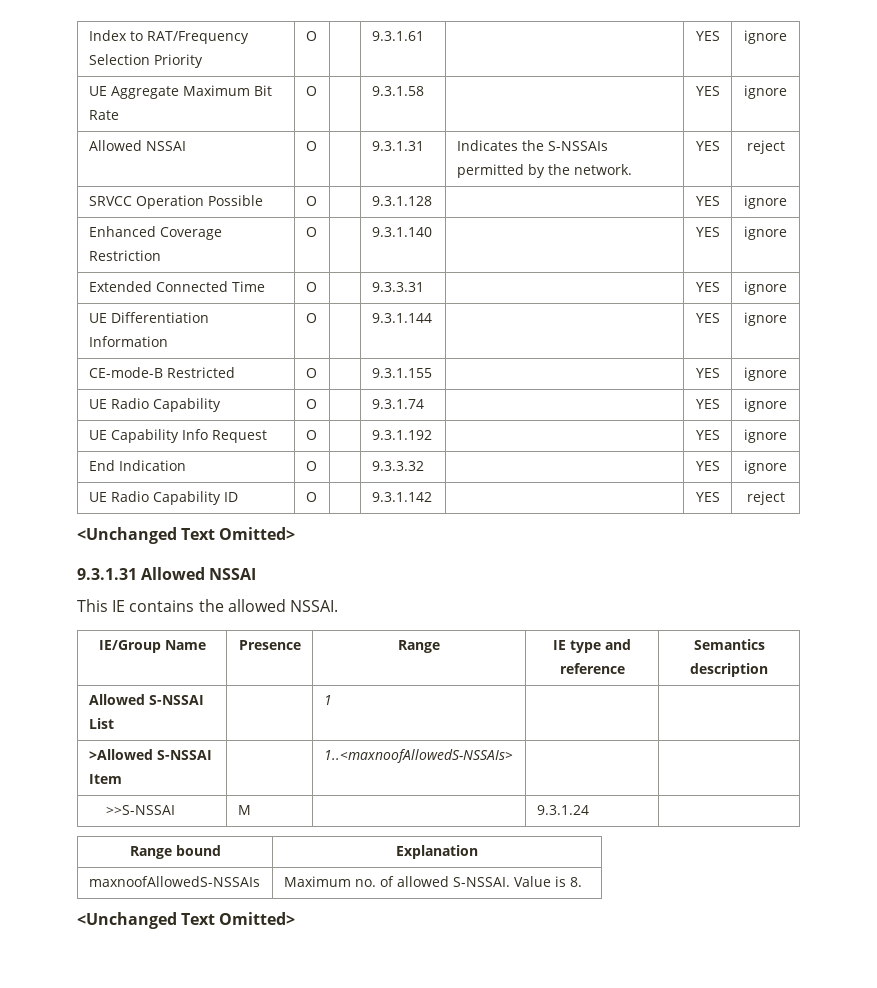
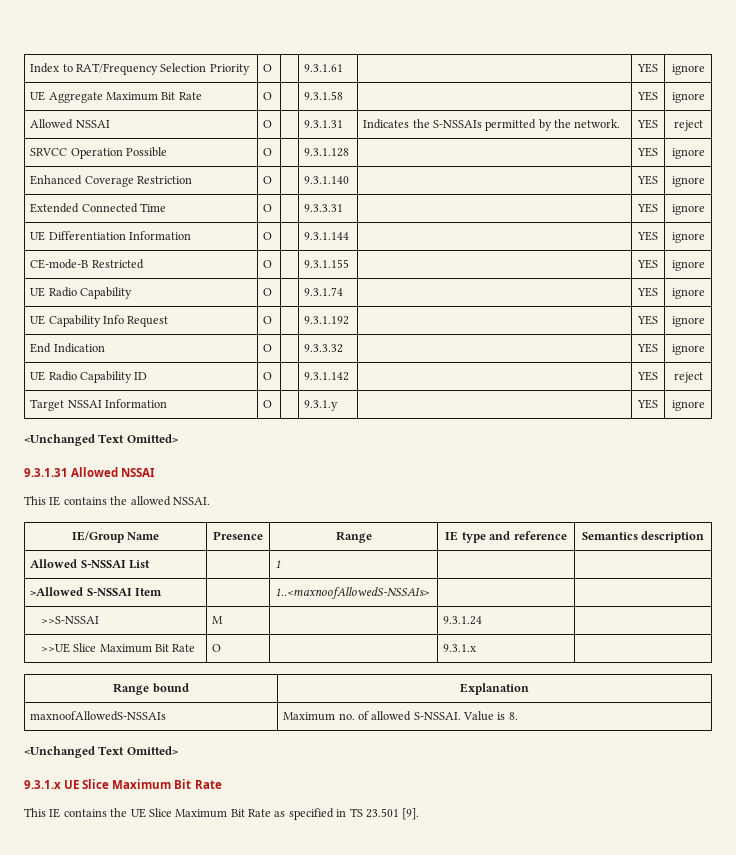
+ Target NSSAI Information | O | | 9.3.1.y | | YES | ignore
+ >>UE Slice Maximum Bit Rate | O | | 9.3.1.x |
+ 9.3.1.x UE Slice Maximum Bit Rate
+ This IE contains the UE Slice Maximum Bit Rate as specified in TS 23.501 [9].

